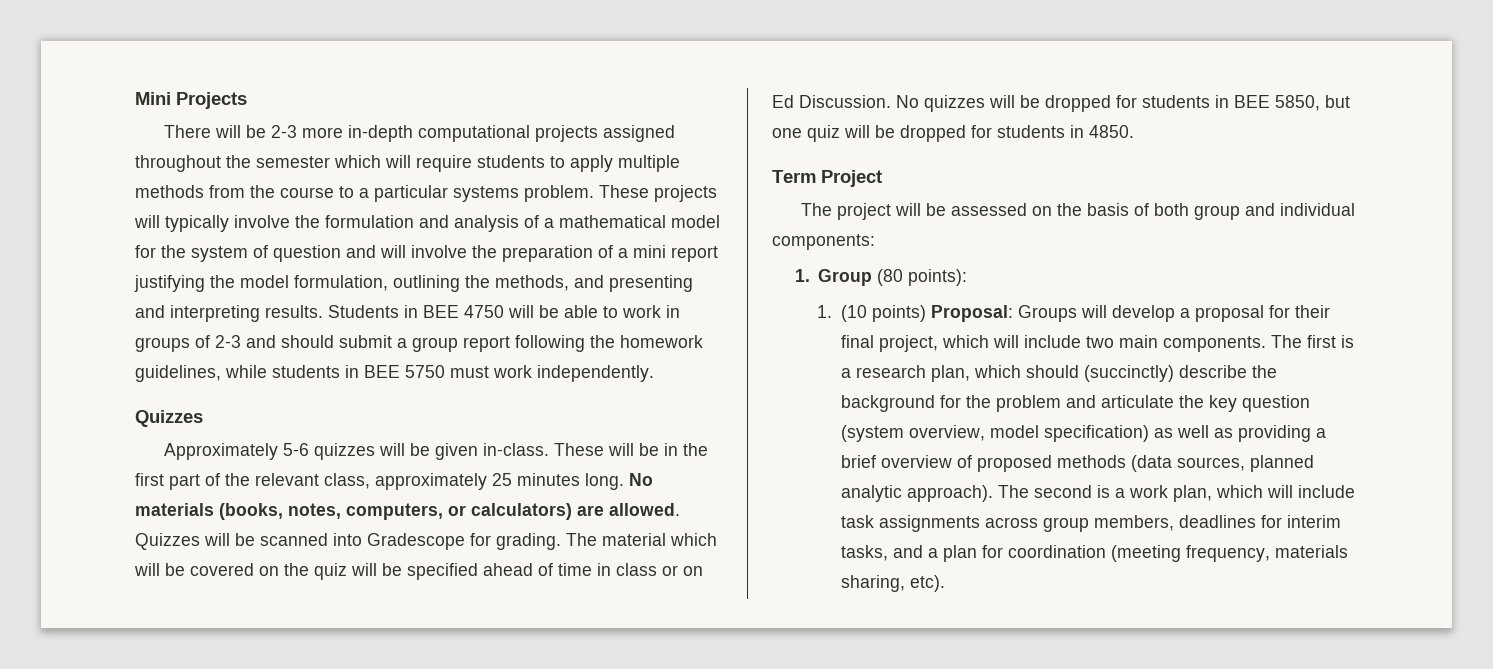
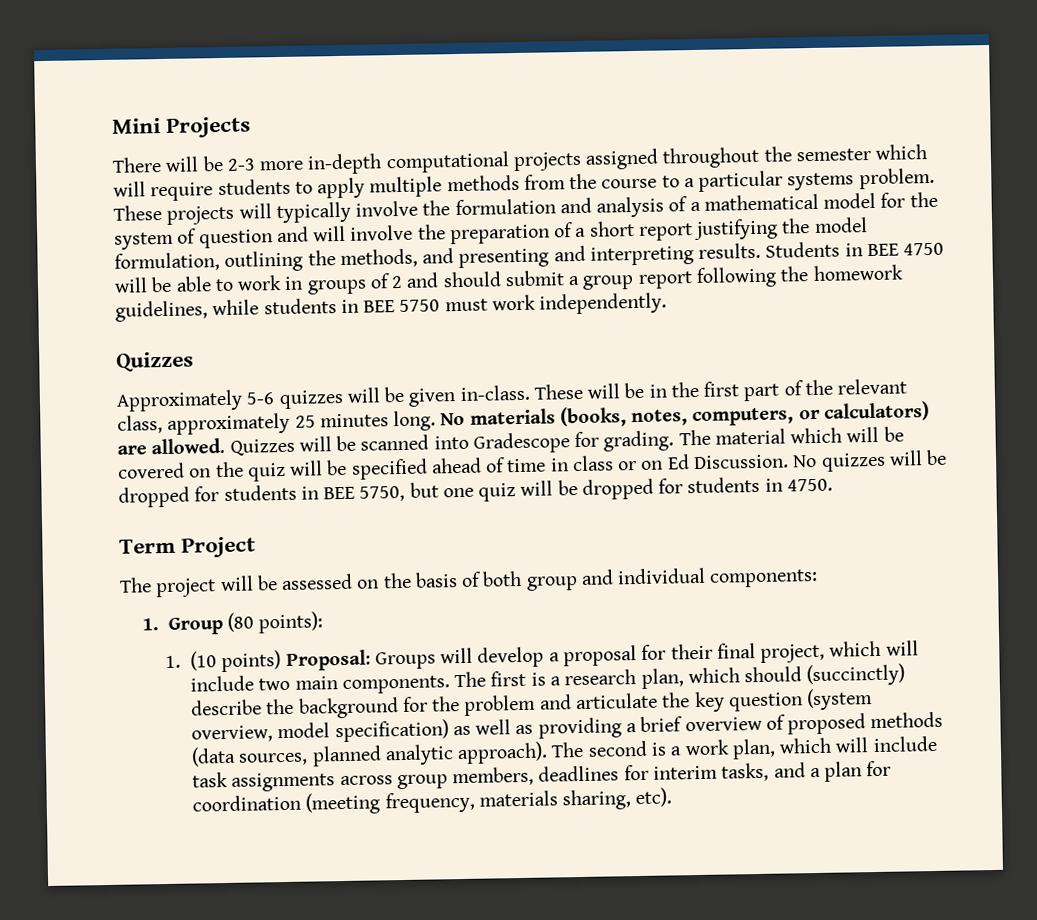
- These projects will typically involve the formulation and analysis of a mathematical model for the system of question and will involve the preparation of a mini report justifying the model formulation, outlining the methods, and presenting and interpreting results.
+ These projects will typically involve the formulation and analysis of a mathematical model for the system of question and will involve the preparation of a short report justifying the model formulation, outlining the methods, and presenting and interpreting results.
- Students in BEE 4750 will be able to work in groups of 2-3 and should submit a group report following the homework guidelines, while students in BEE 5750 must work independently.
+ Students in BEE 4750 will be able to work in groups of 2 and should submit a group report following the homework guidelines, while students in BEE 5750 must work independently.
- No quizzes will be dropped for students in BEE 5850, but one quiz will be dropped for students in 4850.
+ No quizzes will be dropped for students in BEE 5750, but one quiz will be dropped for students in 4750.

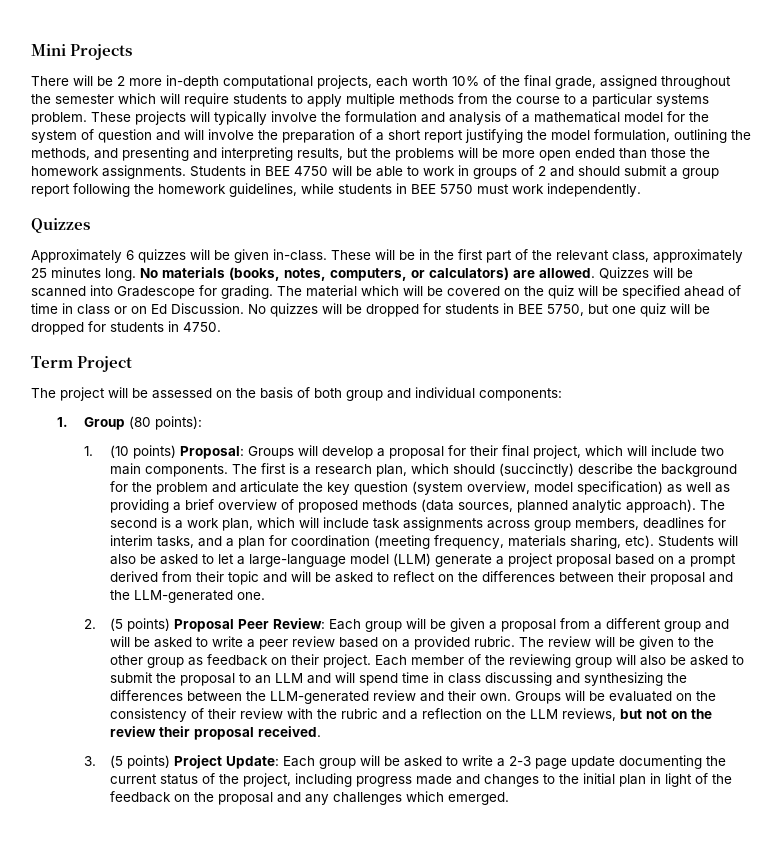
- There will be 2-3 more in-depth computational projects assigned throughout the semester which will require students to apply multiple methods from the course to a particular systems problem.
+ There will be 2 more in-depth computational projects, each worth 10% of the final grade, assigned throughout the semester which will require students to apply multiple methods from the course to a particular systems problem.
- These projects will typically involve the formulation and analysis of a mathematical model for the system of question and will involve the preparation of a short report justifying the model formulation, outlining the methods, and presenting and interpreting results.
+ These projects will typically involve the formulation and analysis of a mathematical model for the system of question and will involve the preparation of a short report justifying the model formulation, outlining the methods, and presenting and interpreting results, but the problems will be more open ended than those the homework assignments.
- Approximately 5-6 quizzes will be given in-class.
+ Approximately 6 quizzes will be given in-class.
+ Students will also be asked to let a large-language model (LLM) generate a project proposal based on a prompt derived from their topic and will be asked to reflect on the differences between their proposal and the LLM-generated one.
+ 2. (5 points) Proposal Peer Review: Each group will be given a proposal from a different group and will be asked to write a peer review based on a provided rubric. The review will be given to the other group as feedback on their project. Each member of the reviewing group will also be asked to submit the proposal to an LLM and will spend time in class discussing and synthesizing the differences between the LLM-generated review and their own. Groups will be evaluated on the consistency of their review with the rubric and a reflection on the LLM reviews, but not on the review their proposal received.
+ 3. (5 points) Project Update: Each group will be asked to write a 2-3 page update documenting the current status of the project, including progress made and changes to the initial plan in light of the feedback on the proposal and any challenges which emerged.

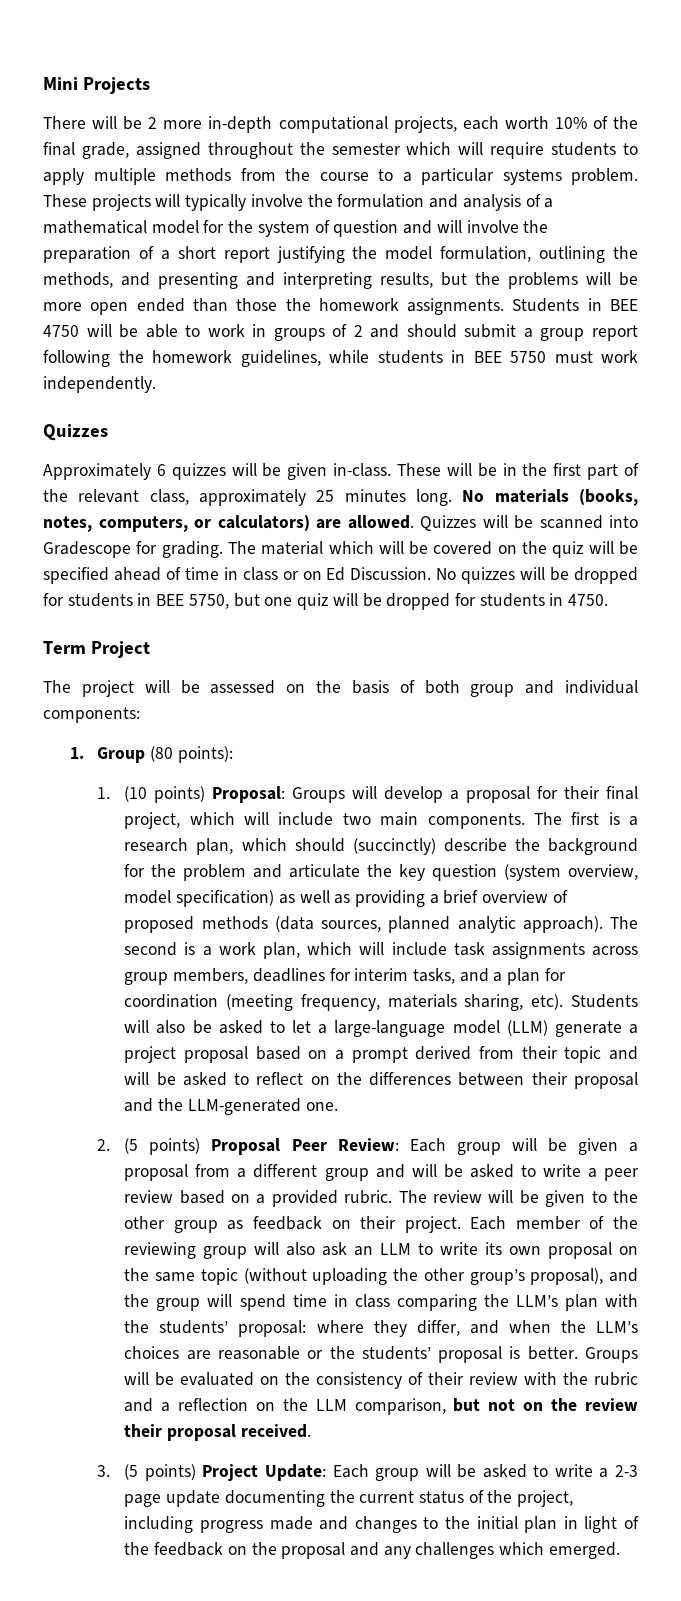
- Each member of the reviewing group will also be asked to submit the proposal to an LLM and will spend time in class discussing and synthesizing the differences between the LLM-generated review and their own.
+ Each member of the reviewing group will also ask an LLM to write its own proposal on the same topic (without uploading the other group’s proposal), and the group will spend time in class comparing the LLM’s plan with the students’ proposal: where they differ, and when the LLM’s choices are reasonable or the students’ proposal is better.
- Groups will be evaluated on the consistency of their review with the rubric and a reflection on the LLM reviews, but not on the review their proposal received.
+ Groups will be evaluated on the consistency of their review with the rubric and a reflection on the LLM comparison, but not on the review their proposal received.

